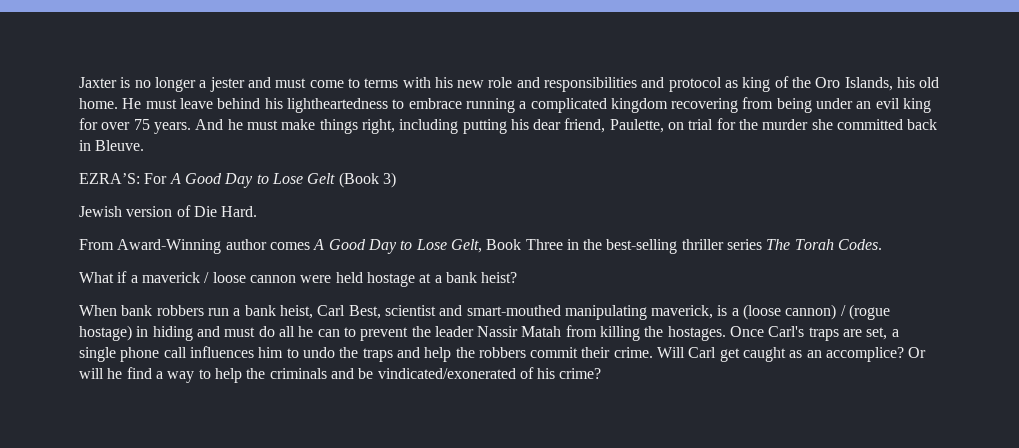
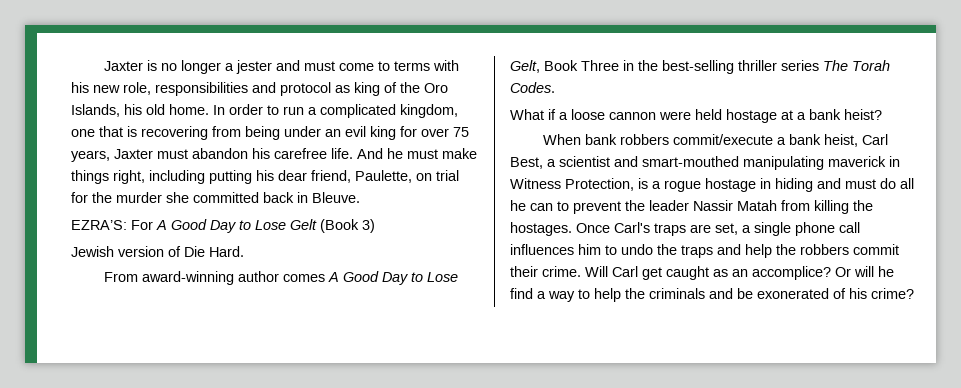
- Jaxter is no longer a jester and must come to terms with his new role and responsibilities and protocol as king of the Oro Islands, his old home.
+ Jaxter is no longer a jester and must come to terms with his new role, responsibilities and protocol as king of the Oro Islands, his old home.
- He must leave behind his lightheartedness to embrace running a complicated kingdom recovering from being under an evil king for over 75 years.
+ In order to run a complicated kingdom, one that is recovering from being under an evil king for over 75 years, Jaxter must abandon his carefree life.
- From Award-Winning author comes A Good Day to Lose Gelt, Book Three in the best-selling thriller series The Torah Codes.
+ From award-winning author comes A Good Day to Lose Gelt, Book Three in the best-selling thriller series The Torah Codes.
- What if a maverick / loose cannon were held hostage at a bank heist?
+ What if a loose cannon were held hostage at a bank heist?
- When bank robbers run a bank heist, Carl Best, scientist and smart-mouthed manipulating maverick, is a (loose cannon) / (rogue hostage) in hiding and must do all he can to prevent the leader Nassir Matah from killing the hostages.
+ When bank robbers commit/execute a bank heist, Carl Best, a scientist and smart-mouthed manipulating maverick in Witness Protection, is a rogue hostage in hiding and must do all he can to prevent the leader Nassir Matah from killing the hostages.
- Or will he find a way to help the criminals and be vindicated/exonerated of his crime?
+ Or will he find a way to help the criminals and be exonerated of his crime?

